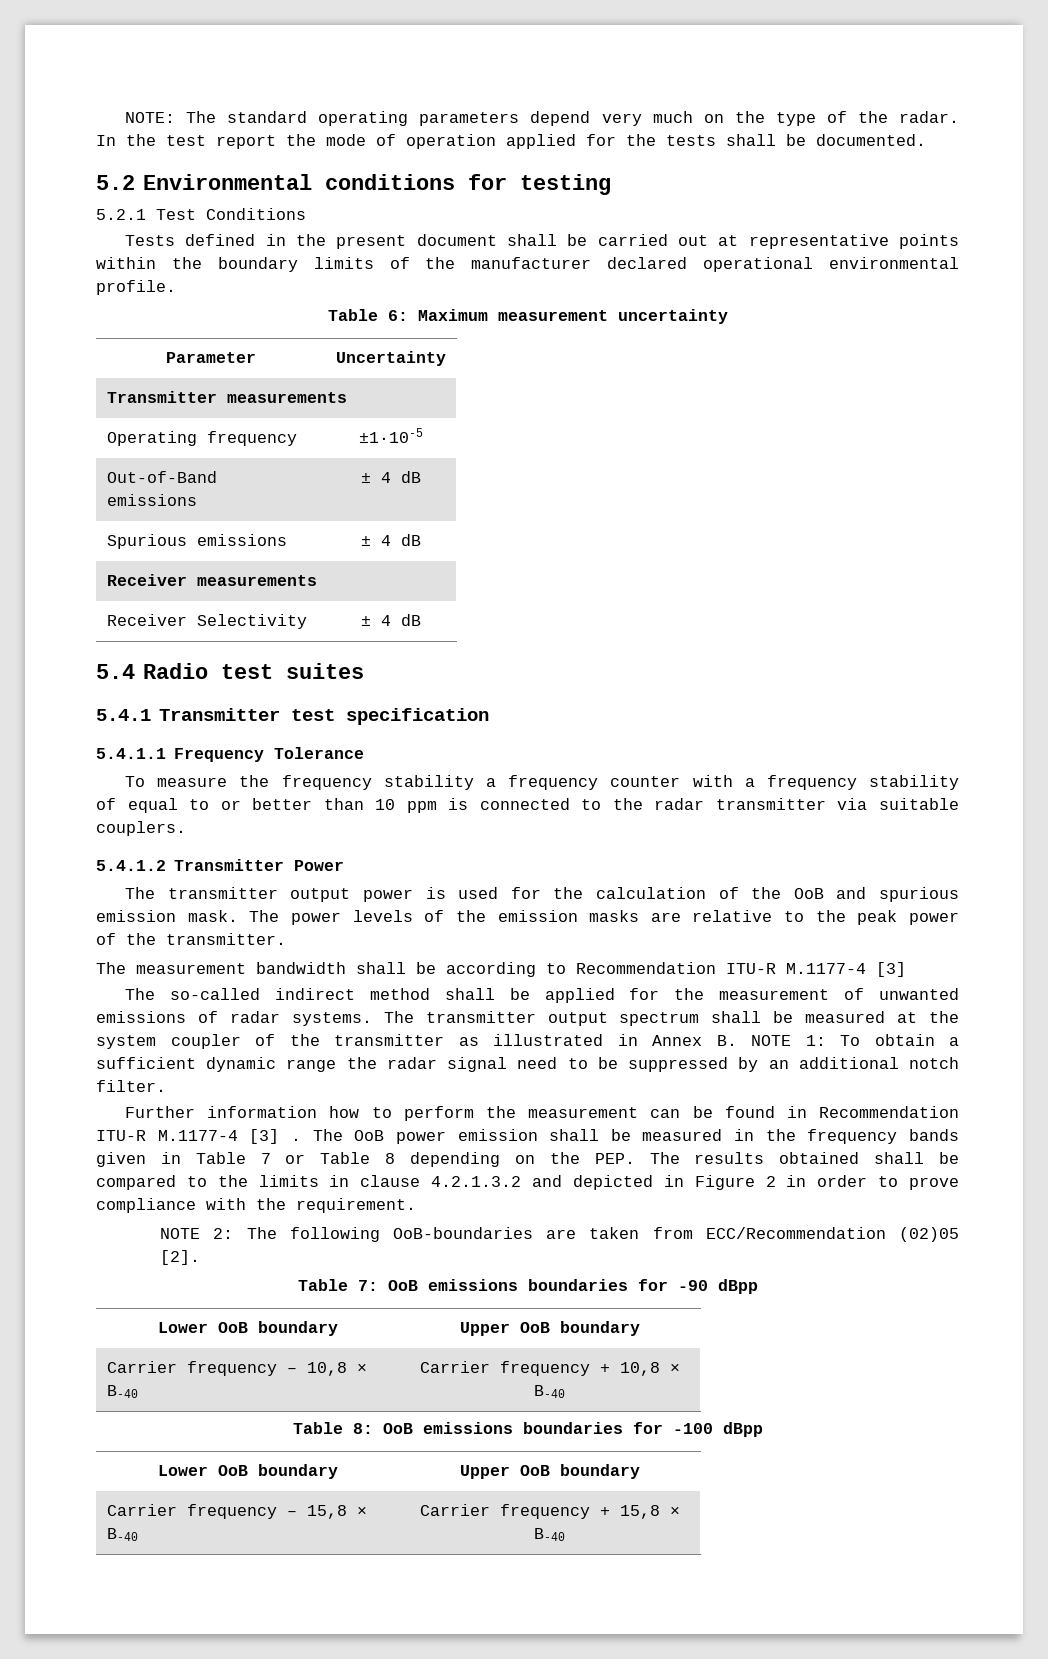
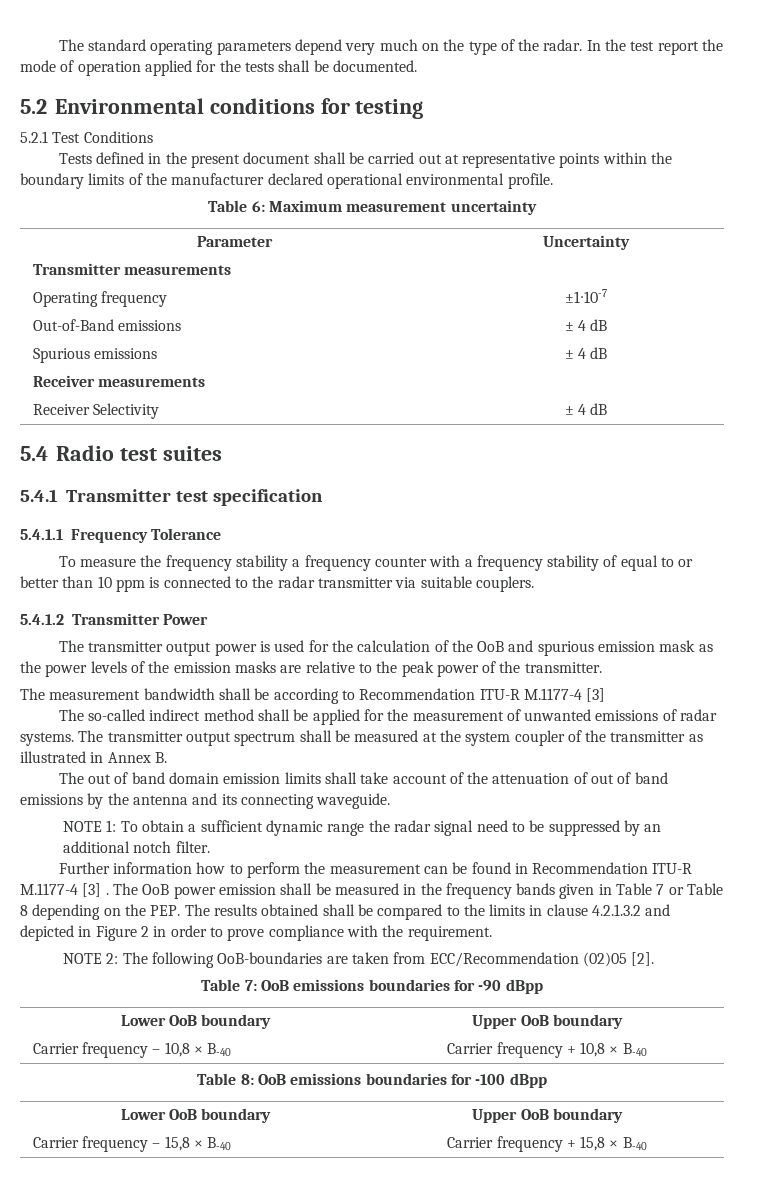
- NOTE: The standard operating parameters depend very much on the type of the radar.
+ The standard operating parameters depend very much on the type of the radar.
- Operating frequency | ±1∙10-5
+ Operating frequency | ±1∙10-7
- The transmitter output power is used for the calculation of the OoB and spurious emission mask. The power levels of the emission masks are relative to the peak power of the transmitter.
+ The transmitter output power is used for the calculation of the OoB and spurious emission mask as the power levels of the emission masks are relative to the peak power of the transmitter.
- The transmitter output spectrum shall be measured at the system coupler of the transmitter as illustrated in Annex B. NOTE 1: To obtain a sufficient dynamic range the radar signal need to be suppressed by an additional notch filter.
+ The transmitter output spectrum shall be measured at the system coupler of the transmitter as illustrated in Annex B.
+ The out of band domain emission limits shall take account of the attenuation of out of band emissions by the antenna and its connecting waveguide.
+ NOTE 1: To obtain a sufficient dynamic range the radar signal need to be suppressed by an additional notch filter.

